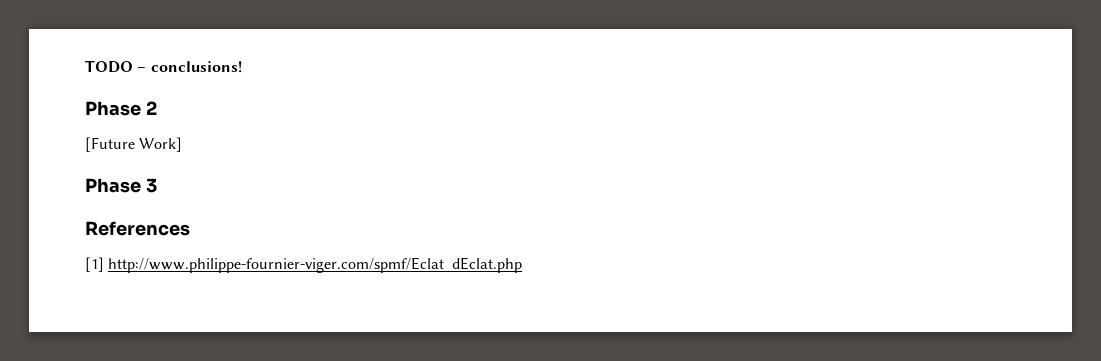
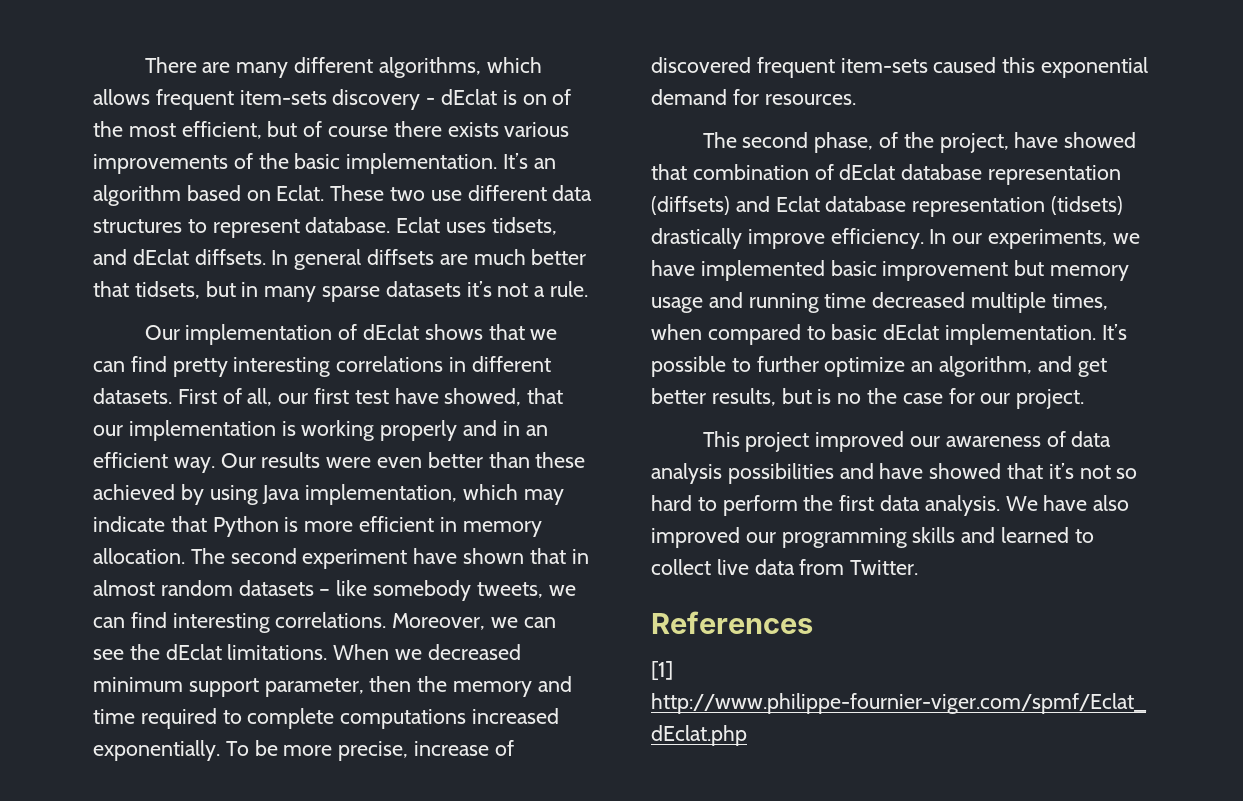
- TODO – conclusions!
- Phase 2
- [Future Work]
- Phase 3
+ There are many different algorithms, which allows frequent item-sets discovery - dEclat is on of the most efficient, but of course there exists various improvements of the basic implementation. It’s an algorithm based on Eclat. These two use different data structures to represent database. Eclat uses tidsets, and dEclat diffsets. In general diffsets are much better that tidsets, but in many sparse datasets it’s not a rule.
+ Our implementation of dEclat shows that we can find pretty interesting correlations in different datasets. First of all, our first test have showed, that our implementation is working properly and in an efficient way. Our results were even better than these achieved by using Java implementation, which may indicate that Python is more efficient in memory allocation. The second experiment have shown that in almost random datasets – like somebody tweets, we can find interesting correlations. Moreover, we can see the dEclat limitations. When we decreased minimum support parameter, then the memory and time required to complete computations increased exponentially. To be more precise, increase of discovered frequent item-sets caused this exponential demand for resources.
+ The second phase, of the project, have showed that combination of dEclat database representation (diffsets) and Eclat database representation (tidsets) drastically improve efficiency. In our experiments, we have implemented basic improvement but memory usage and running time decreased multiple times, when compared to basic dEclat implementation. It’s possible to further optimize an algorithm, and get better results, but is no the case for our project.
+ This project improved our awareness of data analysis possibilities and have showed that it’s not so hard to perform the first data analysis. We have also improved our programming skills and learned to collect live data from Twitter.

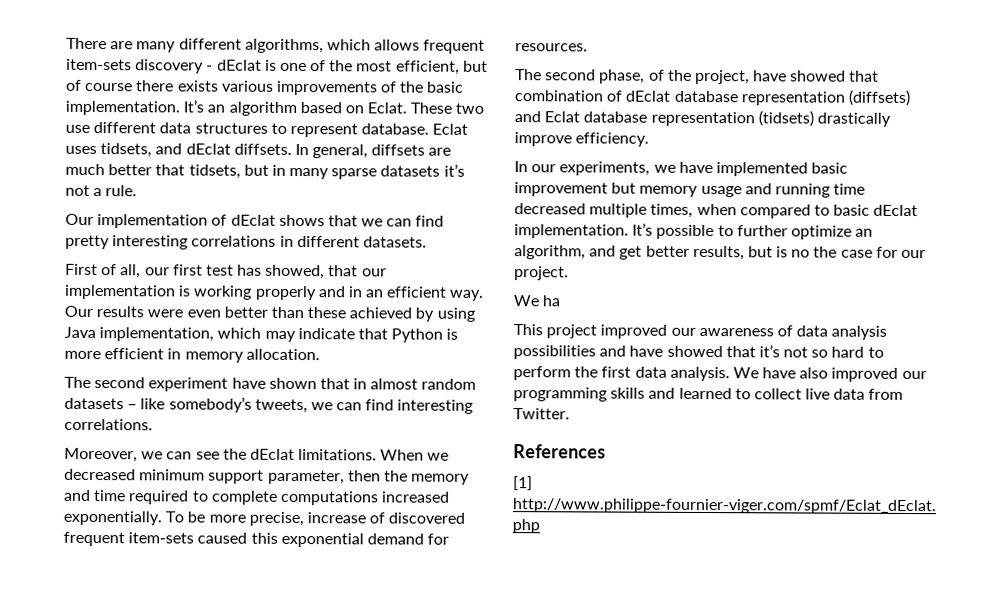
- There are many different algorithms, which allows frequent item-sets discovery - dEclat is on of the most efficient, but of course there exists various improvements of the basic implementation.
+ There are many different algorithms, which allows frequent item-sets discovery - dEclat is one of the most efficient, but of course there exists various improvements of the basic implementation.
- In general diffsets are much better that tidsets, but in many sparse datasets it’s not a rule.
+ In general, diffsets are much better that tidsets, but in many sparse datasets it’s not a rule.
- Our implementation of dEclat shows that we can find pretty interesting correlations in different datasets. First of all, our first test have showed, that our implementation is working properly and in an efficient way.
+ Our implementation of dEclat shows that we can find pretty interesting correlations in different datasets.
+ First of all, our first test has showed, that our implementation is working properly and in an efficient way.
- Our results were even better than these achieved by using Java implementation, which may indicate that Python is more efficient in memory allocation. The second experiment have shown that in almost random datasets – like somebody tweets, we can find interesting correlations. Moreover, we can see the dEclat limitations.
+ Our results were even better than these achieved by using Java implementation, which may indicate that Python is more efficient in memory allocation.
+ The second experiment have shown that in almost random datasets – like somebody’s tweets, we can find interesting correlations.
+ Moreover, we can see the dEclat limitations.
- The second phase, of the project, have showed that combination of dEclat database representation (diffsets) and Eclat database representation (tidsets) drastically improve efficiency. In our experiments, we have implemented basic improvement but memory usage and running time decreased multiple times, when compared to basic dEclat implementation.
+ The second phase, of the project, have showed that combination of dEclat database representation (diffsets) and Eclat database representation (tidsets) drastically improve efficiency.
+ In our experiments, we have implemented basic improvement but memory usage and running time decreased multiple times, when compared to basic dEclat implementation.
+ We ha

